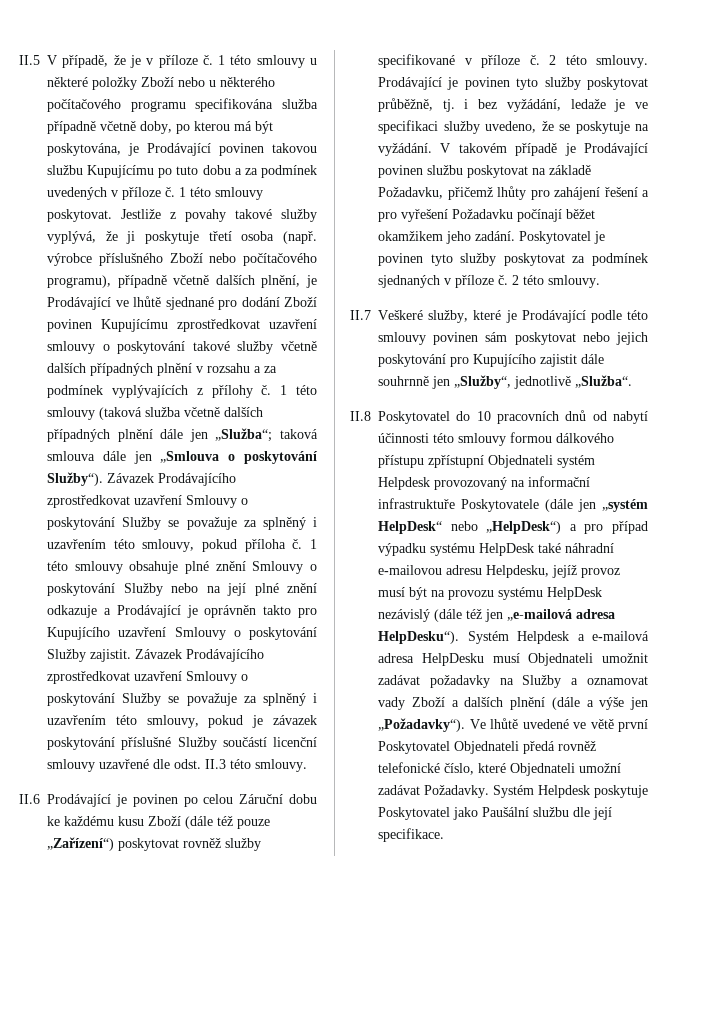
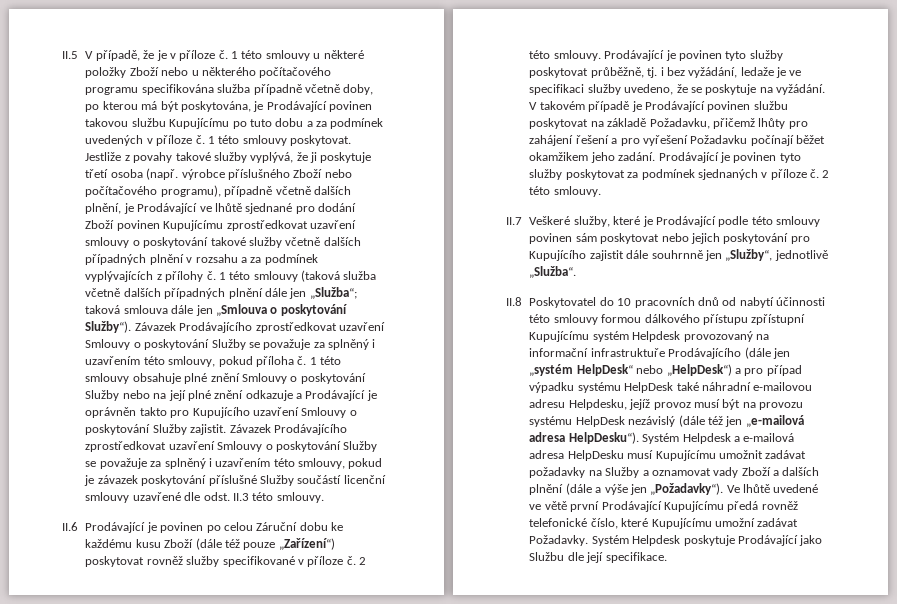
- Poskytovatel je povinen tyto služby poskytovat za podmínek sjednaných v příloze č.
+ Prodávající je povinen tyto služby poskytovat za podmínek sjednaných v příloze č.
- II.8 Poskytovatel do 10 pracovních dnů od nabytí účinnosti této smlouvy formou dálkového přístupu zpřístupní Objednateli systém Helpdesk provozovaný na informační infrastruktuře Poskytovatele (dále jen „systém HelpDesk“ nebo „HelpDesk“) a pro případ výpadku systému HelpDesk také náhradní e-mailovou adresu Helpdesku, jejíž provoz musí být na provozu systému HelpDesk nezávislý (dále též jen „e-mailová adresa HelpDesku“).
+ II.8 Poskytovatel do 10 pracovních dnů od nabytí účinnosti této smlouvy formou dálkového přístupu zpřístupní Kupujícímu systém Helpdesk provozovaný na informační infrastruktuře Prodávajícího (dále jen „systém HelpDesk“ nebo „HelpDesk“) a pro případ výpadku systému HelpDesk také náhradní e-mailovou adresu Helpdesku, jejíž provoz musí být na provozu systému HelpDesk nezávislý (dále též jen „e-mailová adresa HelpDesku“).
- Systém Helpdesk a e-mailová adresa HelpDesku musí Objednateli umožnit zadávat požadavky na Služby a oznamovat vady Zboží a dalších plnění (dále a výše jen „Požadavky“).
+ Systém Helpdesk a e-mailová adresa HelpDesku musí Kupujícímu umožnit zadávat požadavky na Služby a oznamovat vady Zboží a dalších plnění (dále a výše jen „Požadavky“).
- Ve lhůtě uvedené ve větě první Poskytovatel Objednateli předá rovněž telefonické číslo, které Objednateli umožní zadávat Požadavky.
+ Ve lhůtě uvedené ve větě první Prodávající Kupujícímu předá rovněž telefonické číslo, které Kupujícímu umožní zadávat Požadavky.
- Systém Helpdesk poskytuje Poskytovatel jako Paušální službu dle její specifikace.
+ Systém Helpdesk poskytuje Prodávající jako Službu dle její specifikace.

